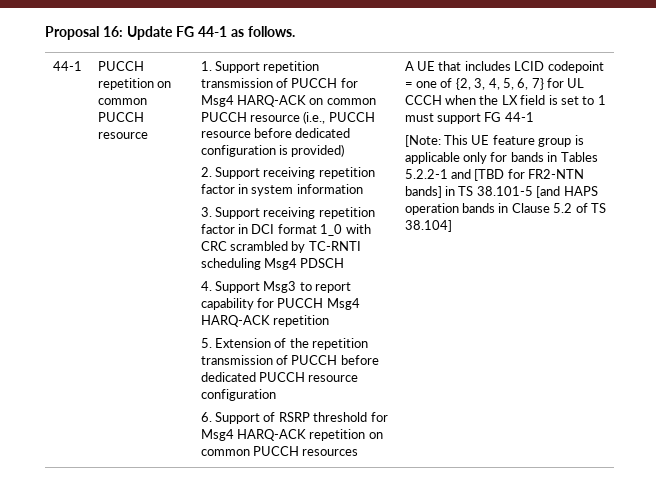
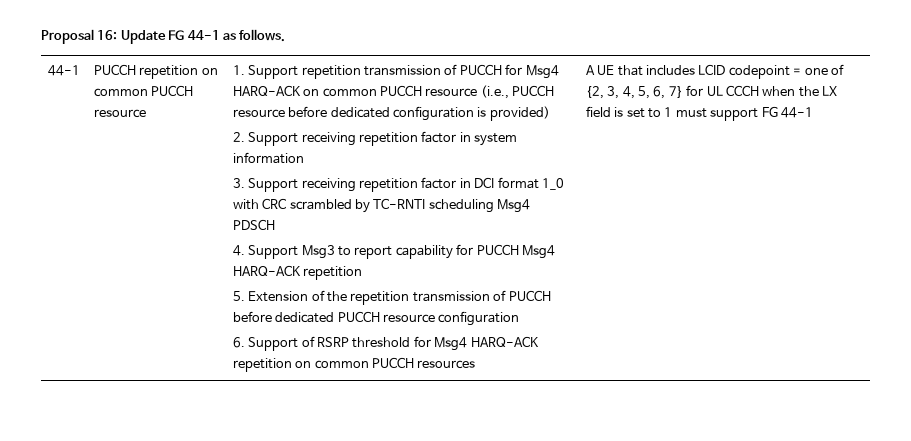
- [Note: This UE feature group is applicable only for bands in Tables 5.2.2-1 and [TBD for FR2-NTN bands] in TS 38.101-5 [and HAPS operation bands in Clause 5.2 of TS 38.104]

